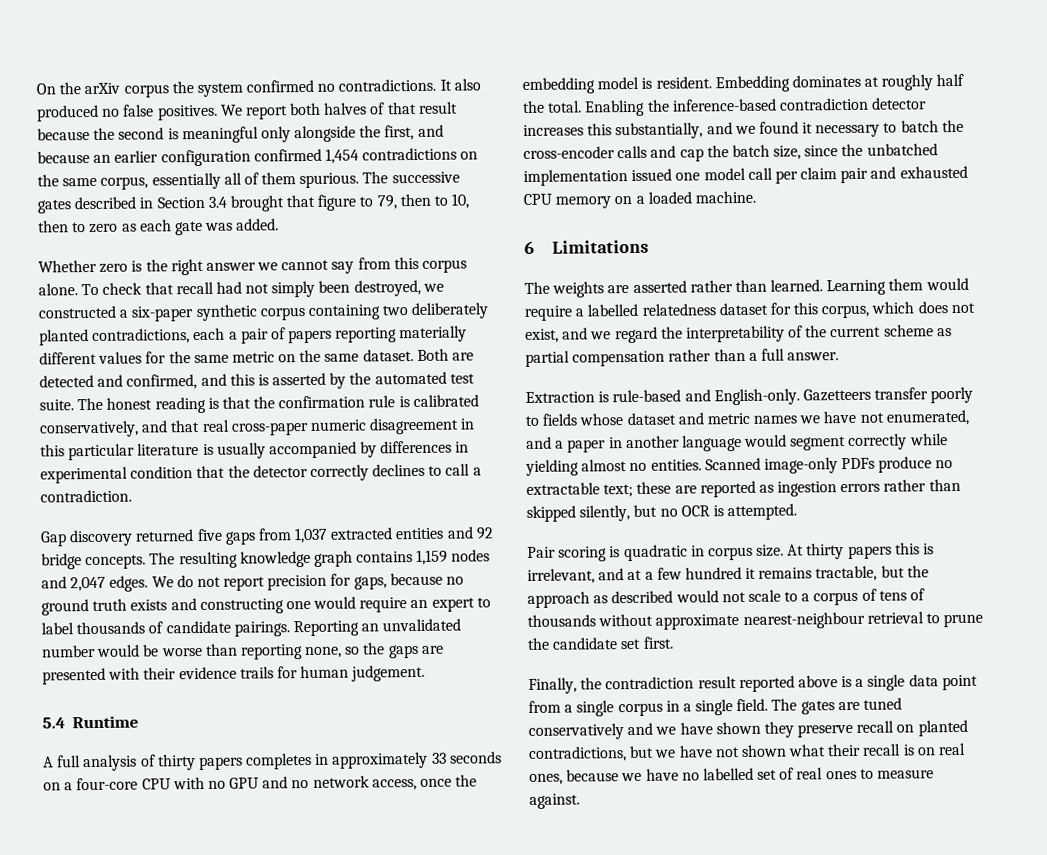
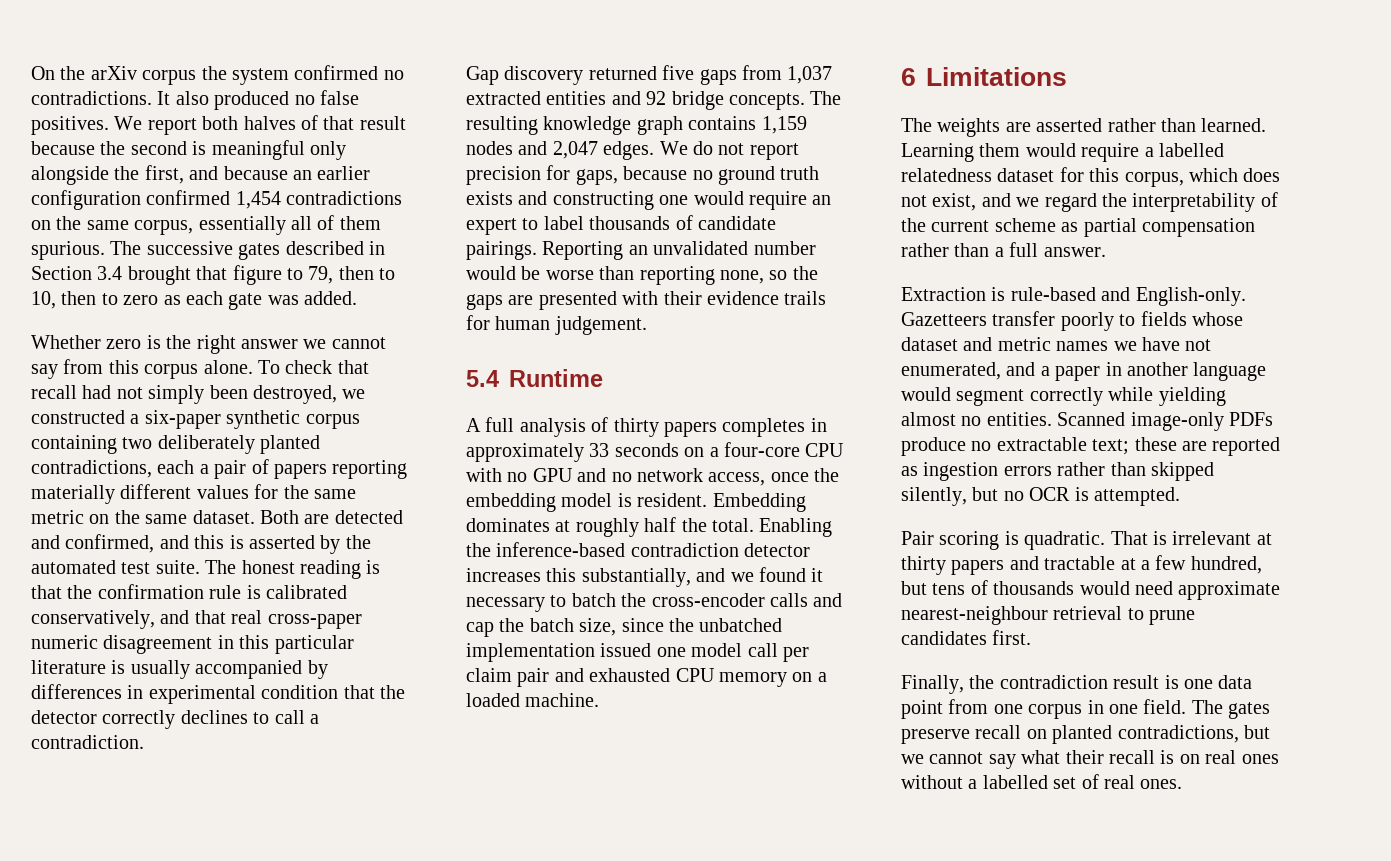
- Pair scoring is quadratic in corpus size. At thirty papers this is irrelevant, and at a few hundred it remains tractable, but the approach as described would not scale to a corpus of tens of thousands without approximate nearest-neighbour retrieval to prune the candidate set first.
+ Pair scoring is quadratic. That is irrelevant at thirty papers and tractable at a few hundred, but tens of thousands would need approximate nearest-neighbour retrieval to prune candidates first.
- Finally, the contradiction result reported above is a single data point from a single corpus in a single field. The gates are tuned conservatively and we have shown they preserve recall on planted contradictions, but we have not shown what their recall is on real ones, because we have no labelled set of real ones to measure against.
+ Finally, the contradiction result is one data point from one corpus in one field. The gates preserve recall on planted contradictions, but we cannot say what their recall is on real ones without a labelled set of real ones.

